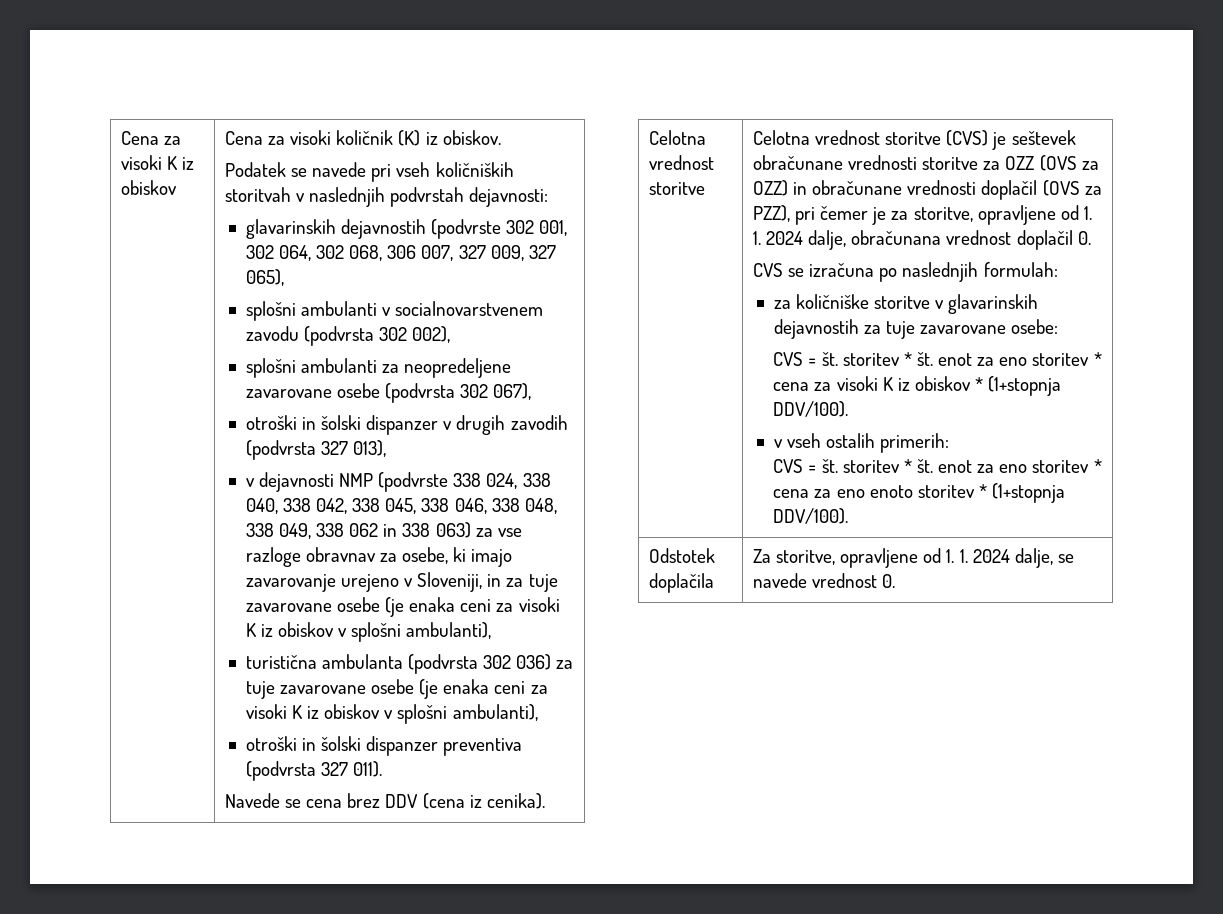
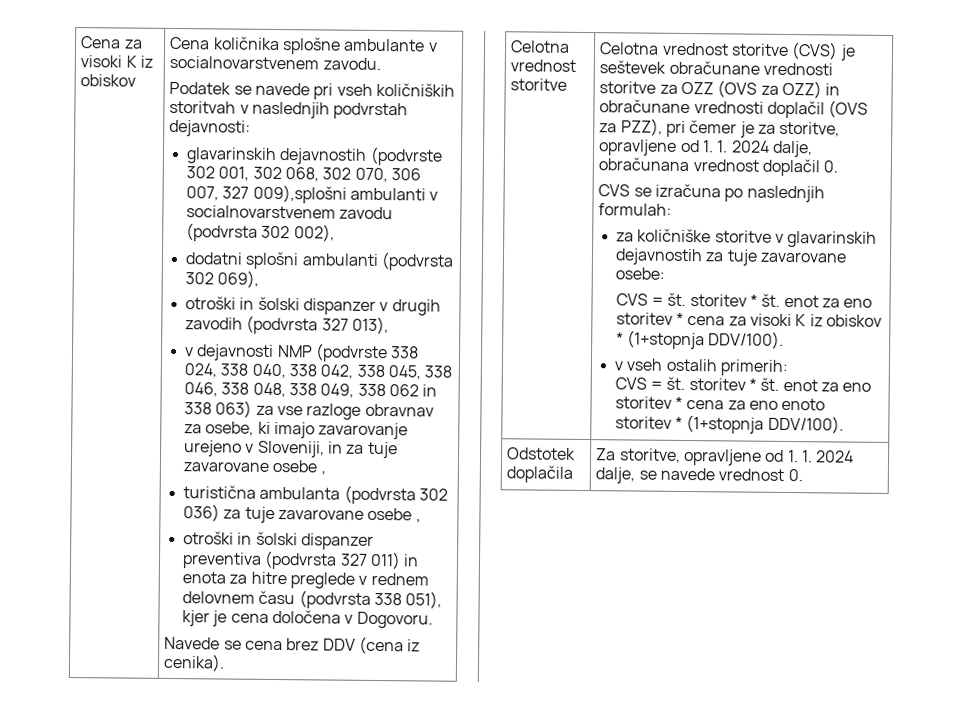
- Cena za visoki količnik (K) iz obiskov.
+ Cena količnika splošne ambulante v socialnovarstvenem zavodu.
- glavarinskih dejavnostih (podvrste 302 001, 302 064, 302 068, 306 007, 327 009, 327 065),
- splošni ambulanti v socialnovarstvenem zavodu (podvrsta 302 002),
+ glavarinskih dejavnostih (podvrste 302 001, 302 068, 302 070, 306 007, 327 009),splošni ambulanti v socialnovarstvenem zavodu (podvrsta 302 002),
- splošni ambulanti za neopredeljene zavarovane osebe (podvrsta 302 067),
+ dodatni splošni ambulanti (podvrsta 302 069),
- v dejavnosti NMP (podvrste 338 024, 338 040, 338 042, 338 045, 338 046, 338 048, 338 049, 338 062 in 338 063) za vse razloge obravnav za osebe, ki imajo zavarovanje urejeno v Sloveniji, in za tuje zavarovane osebe (je enaka ceni za visoki K iz obiskov v splošni ambulanti),
+ v dejavnosti NMP (podvrste 338 024, 338 040, 338 042, 338 045, 338 046, 338 048, 338 049, 338 062 in 338 063) za vse razloge obravnav za osebe, ki imajo zavarovanje urejeno v Sloveniji, in za tuje zavarovane osebe ,
- turistična ambulanta (podvrsta 302 036) za tuje zavarovane osebe (je enaka ceni za visoki K iz obiskov v splošni ambulanti),
+ turistična ambulanta (podvrsta 302 036) za tuje zavarovane osebe ,
- otroški in šolski dispanzer preventiva (podvrsta 327 011).
+ otroški in šolski dispanzer preventiva (podvrsta 327 011) in enota za hitre preglede v rednem delovnem času (podvrsta 338 051), kjer je cena določena v Dogovoru.

